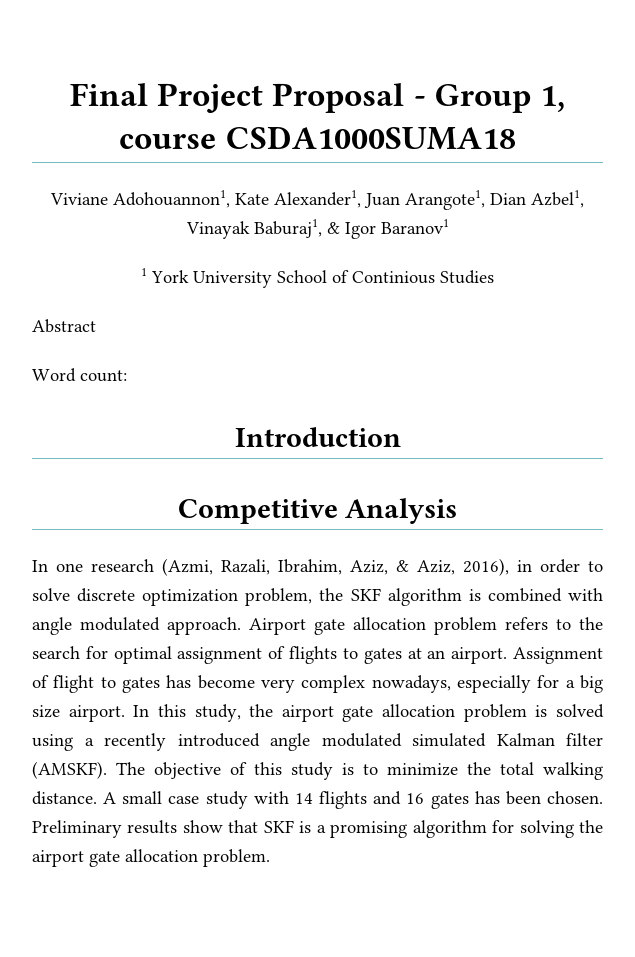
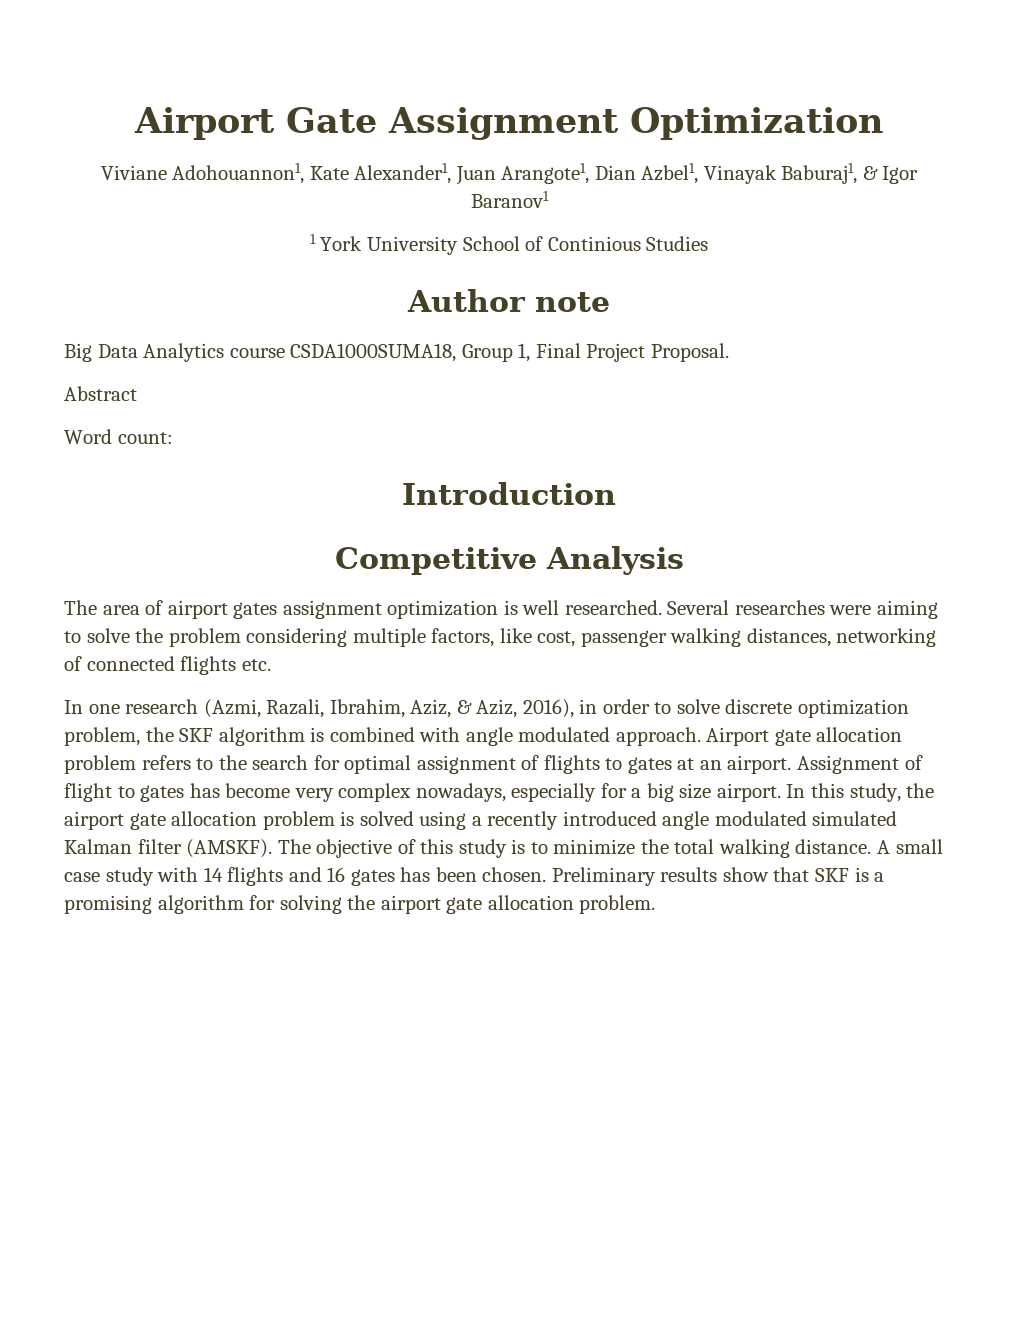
- Final Project Proposal - Group 1, course CSDA1000SUMA18
+ Airport Gate Assignment Optimization
+ Author note
+ Big Data Analytics course CSDA1000SUMA18, Group 1, Final Project Proposal.
+ The area of airport gates assignment optimization is well researched. Several researches were aiming to solve the problem considering multiple factors, like cost, passenger walking distances, networking of connected flights etc.

